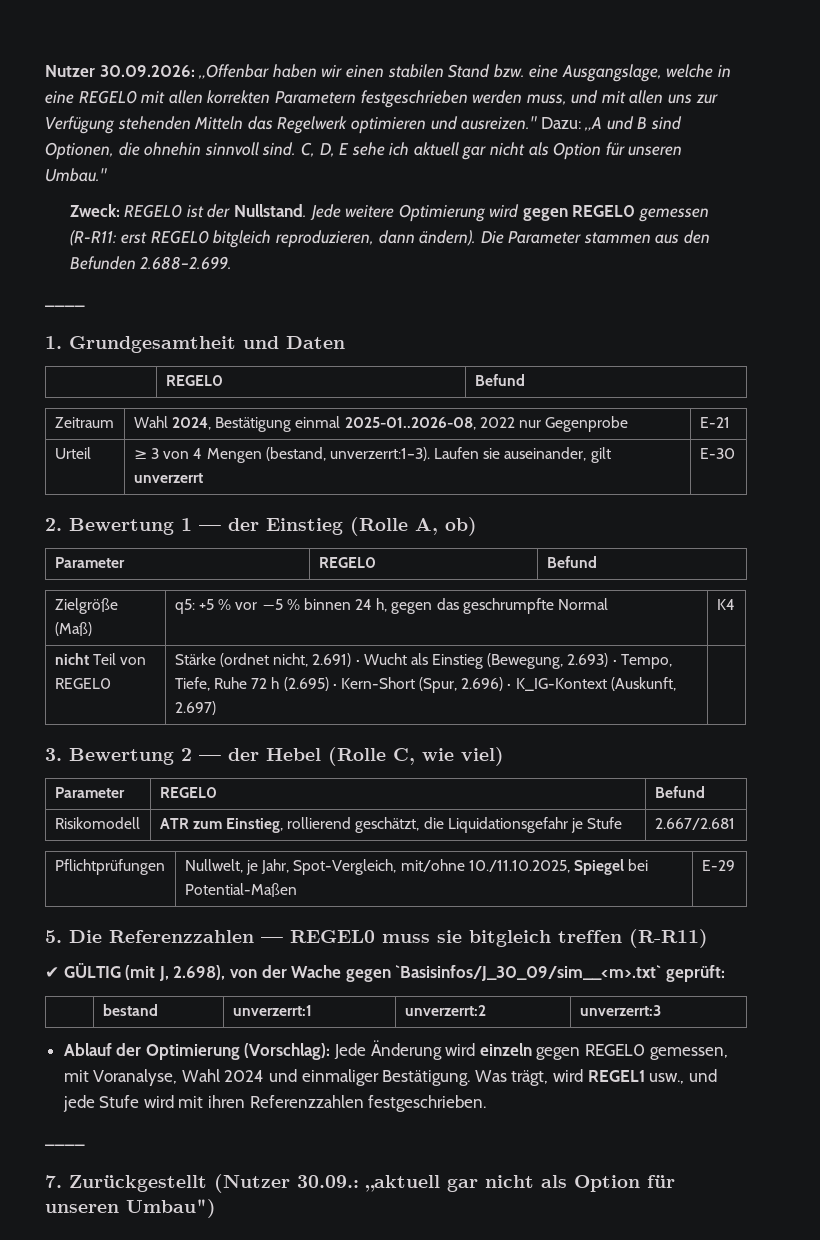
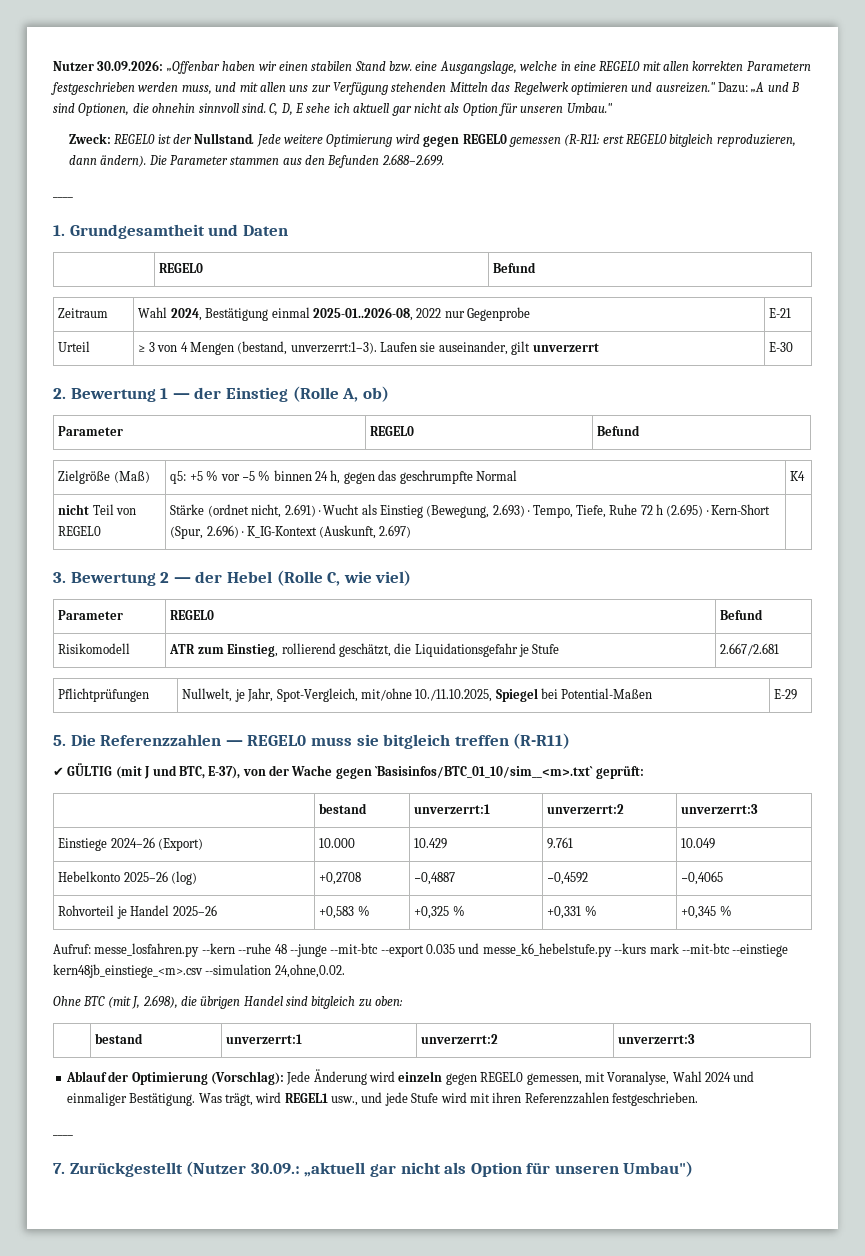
- ✔ GÜLTIG (mit J, 2.698), von der Wache gegen `Basisinfos/J_30_09/sim__<m>.txt` geprüft:
+ ✔ GÜLTIG (mit J und BTC, E-37), von der Wache gegen `Basisinfos/BTC_01_10/sim__<m>.txt` geprüft:
+ Einstiege 2024–26 (Export) | 10.000 | 10.429 | 9.761 | 10.049
+ Hebelkonto 2025–26 (log) | +0,2708 | −0,4887 | −0,4592 | −0,4065
+ Rohvorteil je Handel 2025–26 | +0,583 % | +0,325 % | +0,331 % | +0,345 %
+ Aufruf: messe_losfahren.py --kern --ruhe 48 --junge --mit-btc --export 0.035 und messe_k6_hebelstufe.py --kurs mark --mit-btc --einstiege kern48jb_einstiege_<m>.csv --simulation 24,ohne,0.02.
+ Ohne BTC (mit J, 2.698), die übrigen Handel sind bitgleich zu oben:
+ | bestand | unverzerrt:1 | unverzerrt:2 | unverzerrt:3

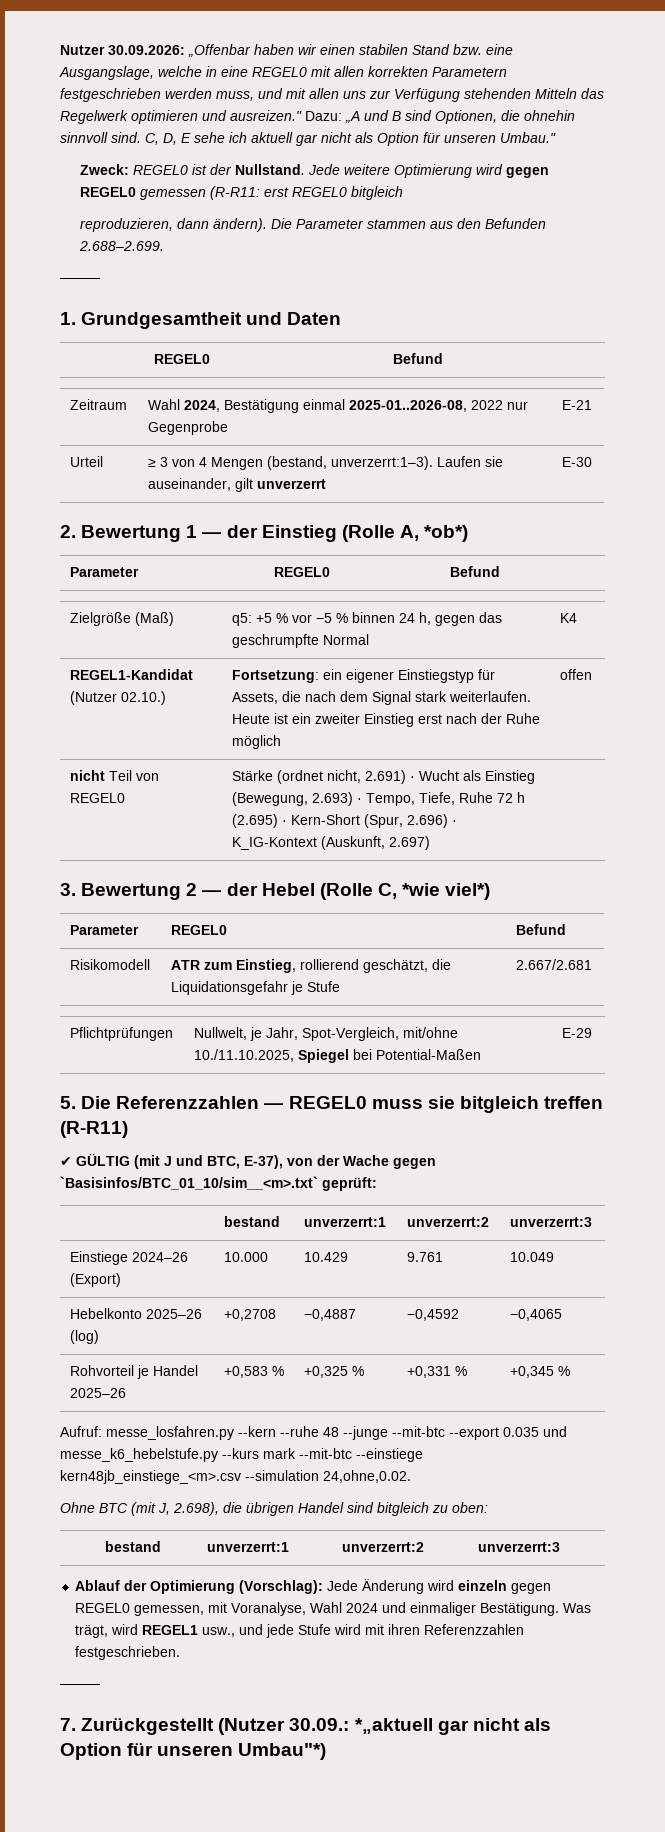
- Jede weitere Optimierung wird gegen REGEL0 gemessen (R-R11: erst REGEL0 bitgleich reproduzieren, dann ändern).
+ Jede weitere Optimierung wird gegen REGEL0 gemessen (R-R11: erst REGEL0 bitgleich
+ reproduzieren, dann ändern).
  Die Parameter stammen aus den Befunden 2.688–2.699.
- ____
+ ────
- 2. Bewertung 1 — der Einstieg (Rolle A, ob)
+ 2. Bewertung 1 — der Einstieg (Rolle A, *ob*)
+ REGEL1-Kandidat (Nutzer 02.10.) | Fortsetzung: ein eigener Einstiegstyp für Assets, die nach dem Signal stark weiterlaufen. Heute ist ein zweiter Einstieg erst nach der Ruhe möglich | offen
- 3. Bewertung 2 — der Hebel (Rolle C, wie viel)
+ 3. Bewertung 2 — der Hebel (Rolle C, *wie viel*)
  Was trägt, wird REGEL1 usw., und jede Stufe wird mit ihren Referenzzahlen festgeschrieben.
- ____
+ ────
- 7. Zurückgestellt (Nutzer 30.09.: „aktuell gar nicht als Option für unseren Umbau")
+ 7. Zurückgestellt (Nutzer 30.09.: *„aktuell gar nicht als Option für unseren Umbau"*)

